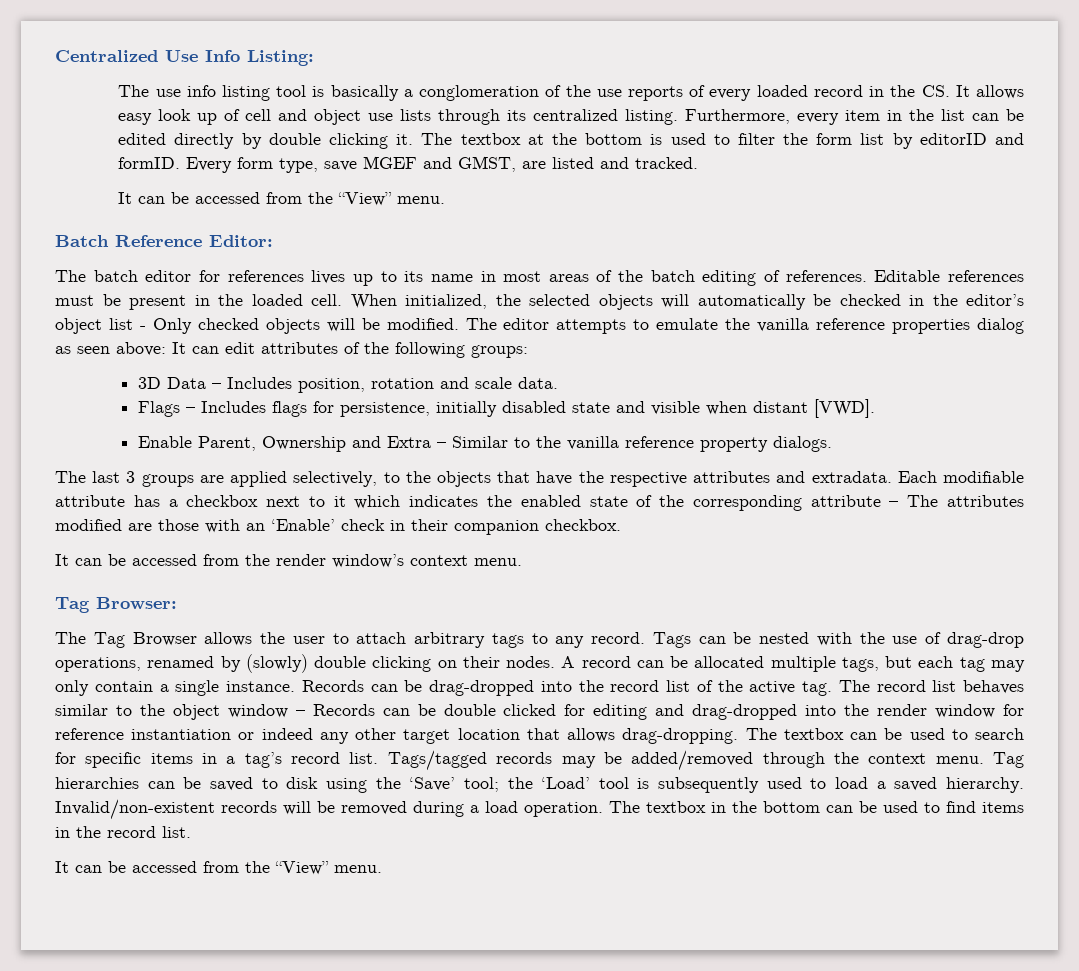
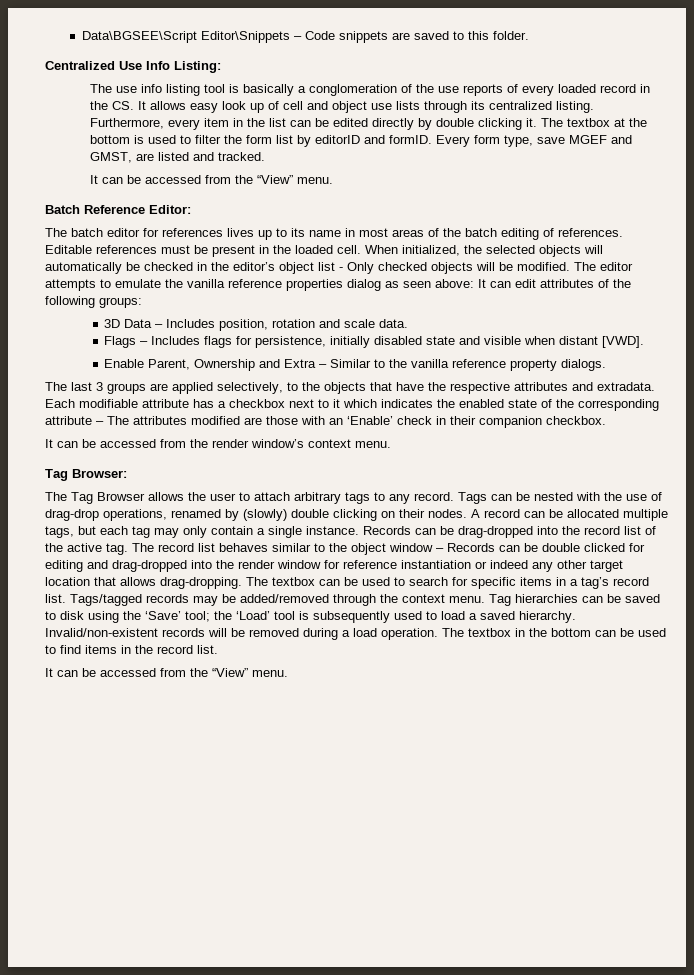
+ Data\BGSEE\Script Editor\Snippets – Code snippets are saved to this folder.

